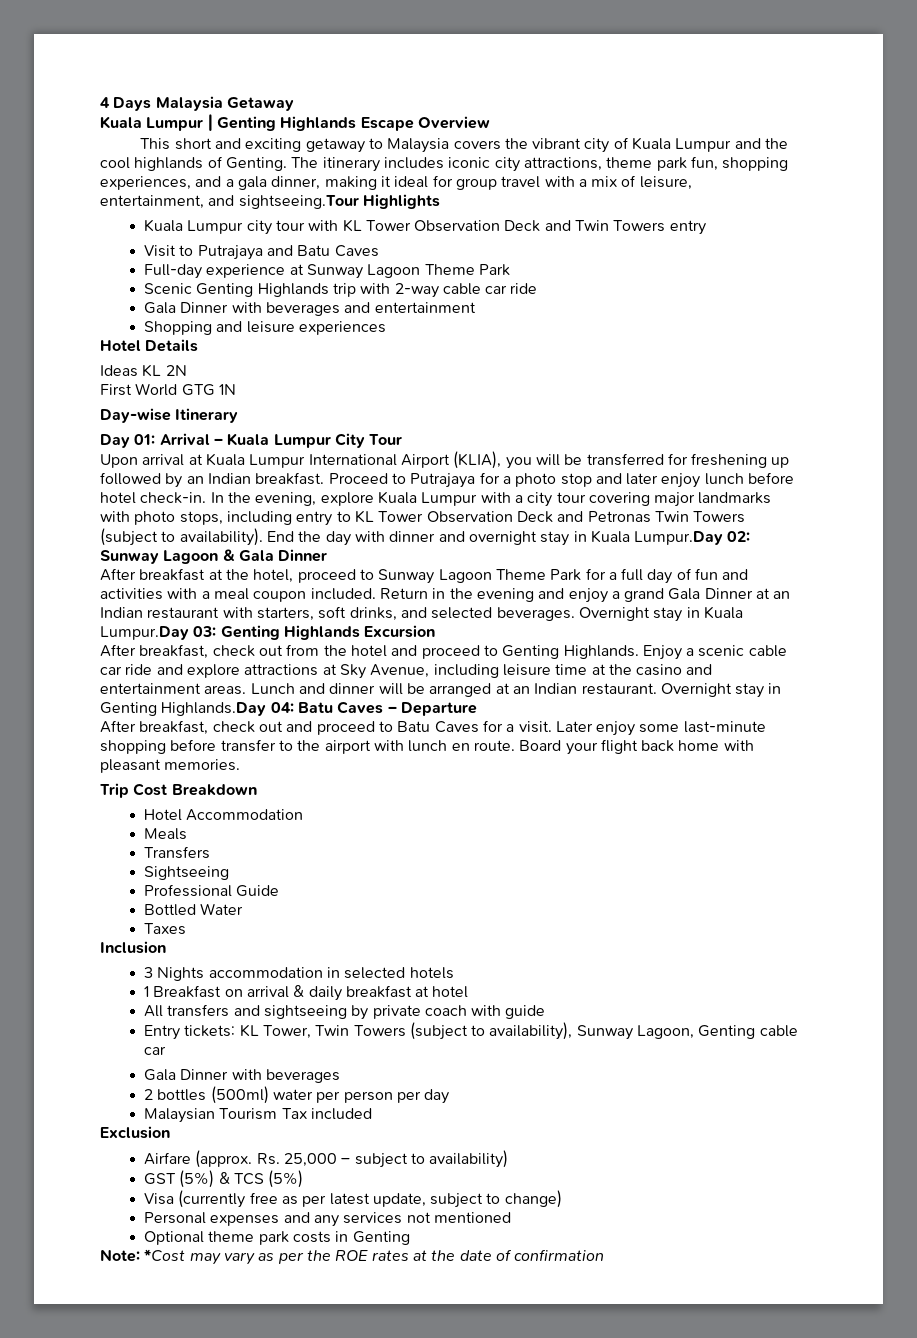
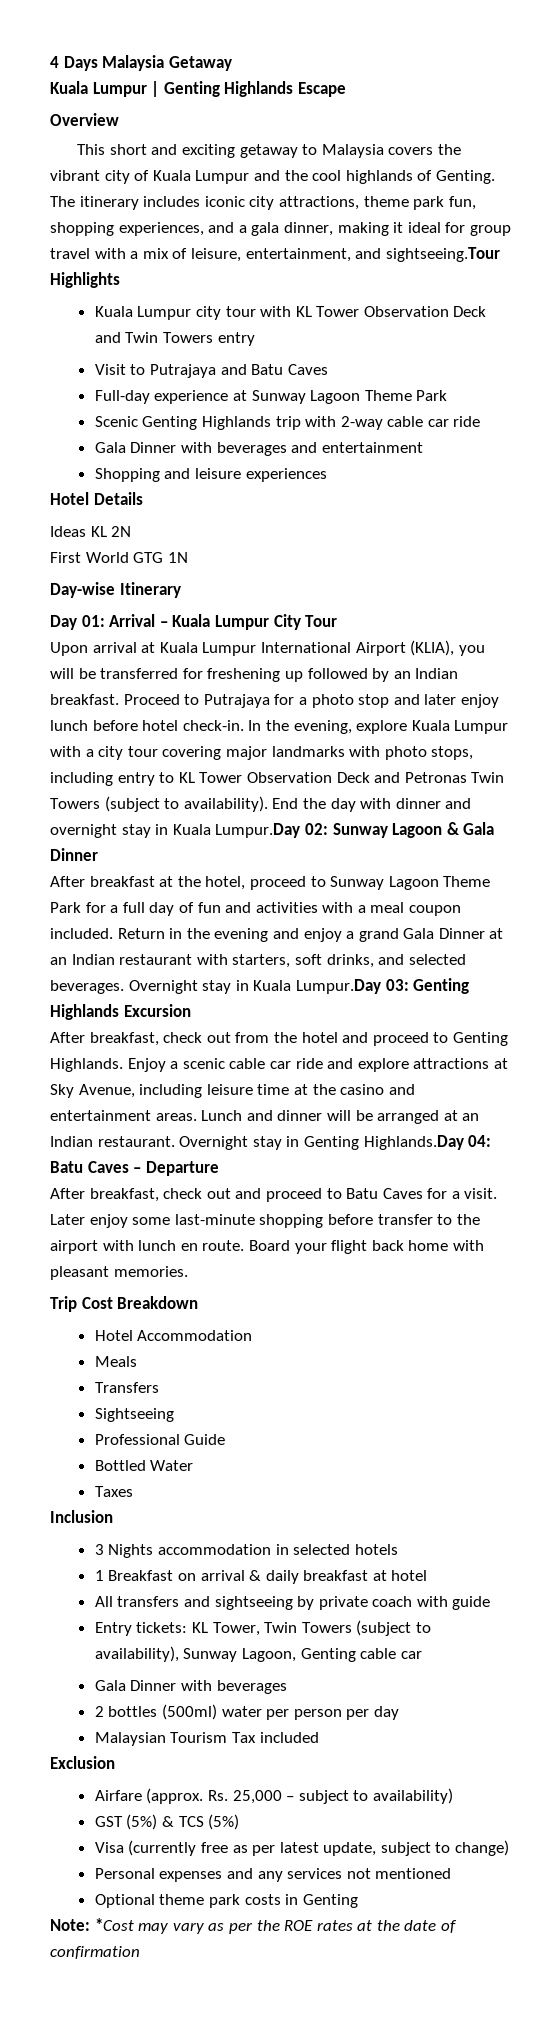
- Kuala Lumpur | Genting Highlands Escape Overview
+ Kuala Lumpur | Genting Highlands Escape
+ Overview

